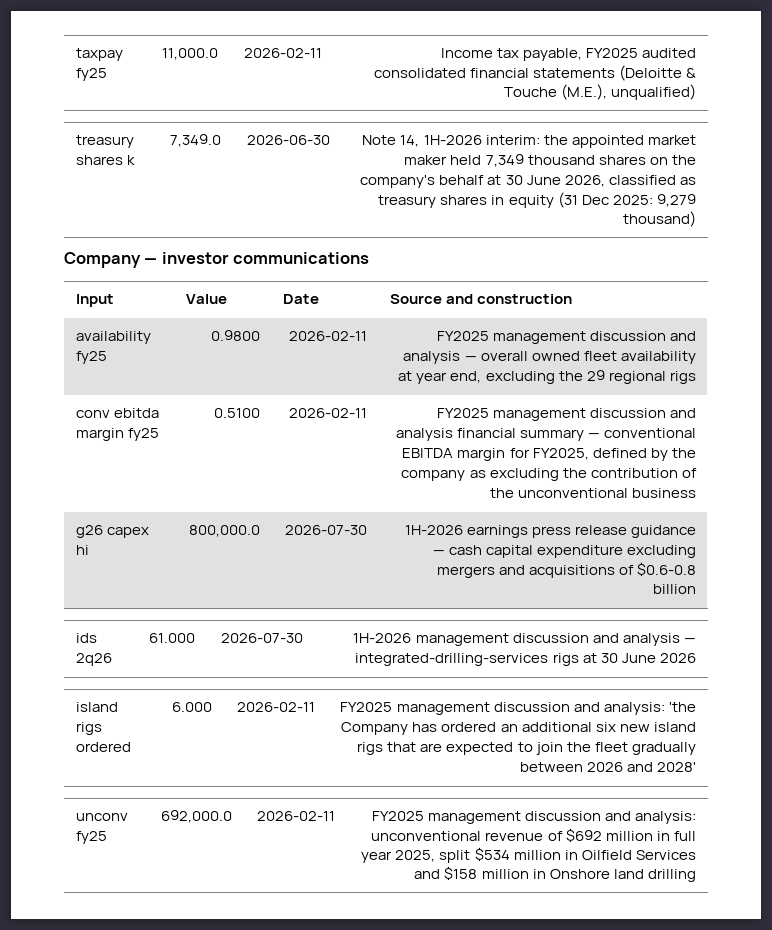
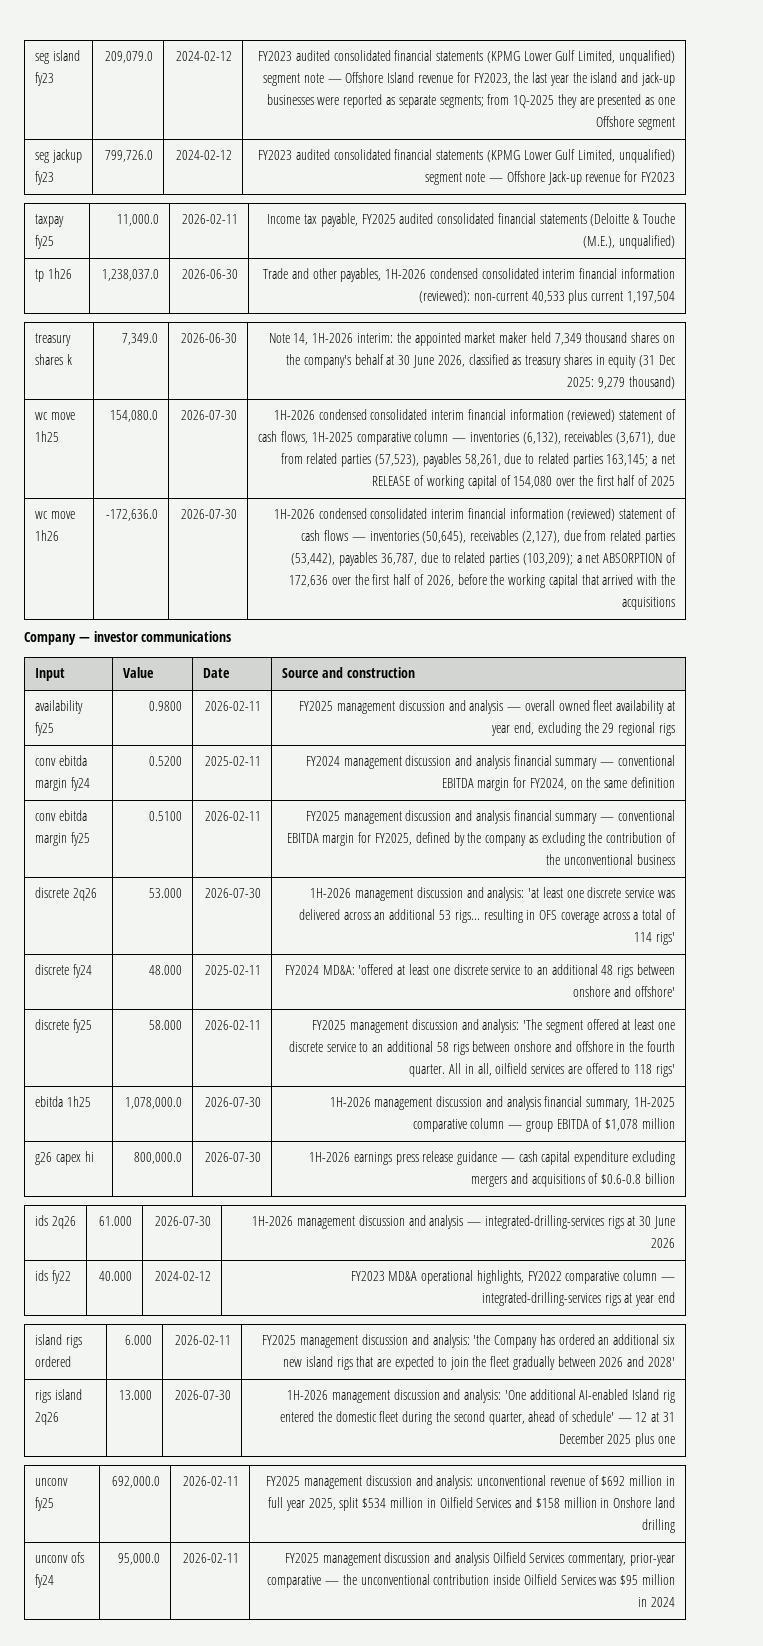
+ seg island fy23 | 209,079.0 | 2024-02-12 | FY2023 audited consolidated financial statements (KPMG Lower Gulf Limited, unqualified) segment note — Offshore Island revenue for FY2023, the last year the island and jack-up businesses were reported as separate segments; from 1Q-2025 they are presented as one Offshore segment
+ seg jackup fy23 | 799,726.0 | 2024-02-12 | FY2023 audited consolidated financial statements (KPMG Lower Gulf Limited, unqualified) segment note — Offshore Jack-up revenue for FY2023
+ tp 1h26 | 1,238,037.0 | 2026-06-30 | Trade and other payables, 1H-2026 condensed consolidated interim financial information (reviewed): non-current 40,533 plus current 1,197,504
+ wc move 1h25 | 154,080.0 | 2026-07-30 | 1H-2026 condensed consolidated interim financial information (reviewed) statement of cash flows, 1H-2025 comparative column — inventories (6,132), receivables (3,671), due from related parties (57,523), payables 58,261, due to related parties 163,145; a net RELEASE of working capital of 154,080 over the first half of 2025
+ wc move 1h26 | -172,636.0 | 2026-07-30 | 1H-2026 condensed consolidated interim financial information (reviewed) statement of cash flows — inventories (50,645), receivables (2,127), due from related parties (53,442), payables 36,787, due to related parties (103,209); a net ABSORPTION of 172,636 over the first half of 2026, before the working capital that arrived with the acquisitions
+ conv ebitda margin fy24 | 0.5200 | 2025-02-11 | FY2024 management discussion and analysis financial summary — conventional EBITDA margin for FY2024, on the same definition
+ discrete 2q26 | 53.000 | 2026-07-30 | 1H-2026 management discussion and analysis: 'at least one discrete service was delivered across an additional 53 rigs... resulting in OFS coverage across a total of 114 rigs'
+ discrete fy24 | 48.000 | 2025-02-11 | FY2024 MD&A: 'offered at least one discrete service to an additional 48 rigs between onshore and offshore'
+ discrete fy25 | 58.000 | 2026-02-11 | FY2025 management discussion and analysis: 'The segment offered at least one discrete service to an additional 58 rigs between onshore and offshore in the fourth quarter. All in all, oilfield services are offered to 118 rigs'
+ ebitda 1h25 | 1,078,000.0 | 2026-07-30 | 1H-2026 management discussion and analysis financial summary, 1H-2025 comparative column — group EBITDA of $1,078 million
+ ids fy22 | 40.000 | 2024-02-12 | FY2023 MD&A operational highlights, FY2022 comparative column — integrated-drilling-services rigs at year end
+ rigs island 2q26 | 13.000 | 2026-07-30 | 1H-2026 management discussion and analysis: 'One additional AI-enabled Island rig entered the domestic fleet during the second quarter, ahead of schedule' — 12 at 31 December 2025 plus one
+ unconv ofs fy24 | 95,000.0 | 2026-02-11 | FY2025 management discussion and analysis Oilfield Services commentary, prior-year comparative — the unconventional contribution inside Oilfield Services was $95 million in 2024

